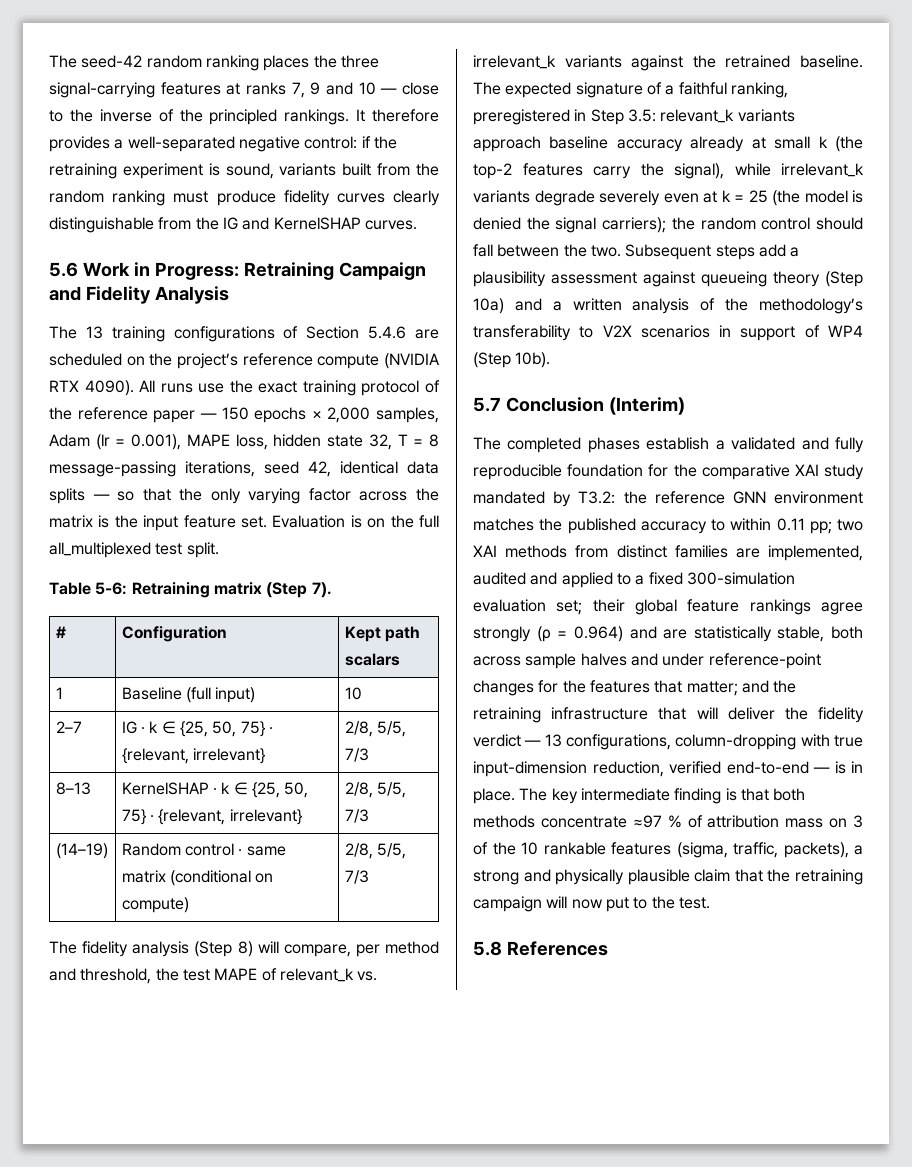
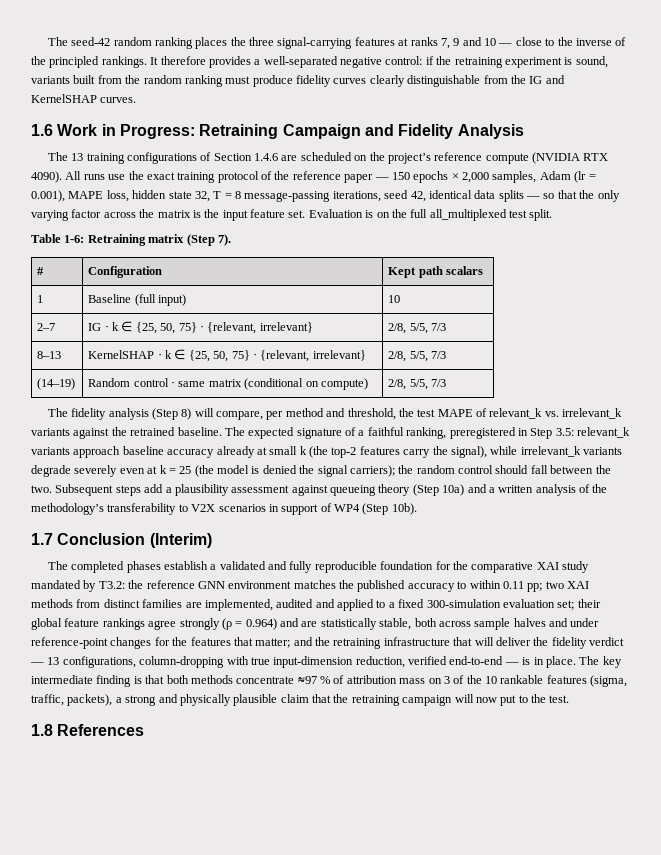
- 5.6 Work in Progress: Retraining Campaign and Fidelity Analysis
+ 1.6 Work in Progress: Retraining Campaign and Fidelity Analysis
- The 13 training configurations of Section 5.4.6 are scheduled on the project’s reference compute (NVIDIA RTX 4090).
+ The 13 training configurations of Section 1.4.6 are scheduled on the project’s reference compute (NVIDIA RTX 4090).
- Table 5-6: Retraining matrix (Step 7).
+ Table 1-6: Retraining matrix (Step 7).
- 5.7 Conclusion (Interim)
+ 1.7 Conclusion (Interim)
- 5.8 References
+ 1.8 References

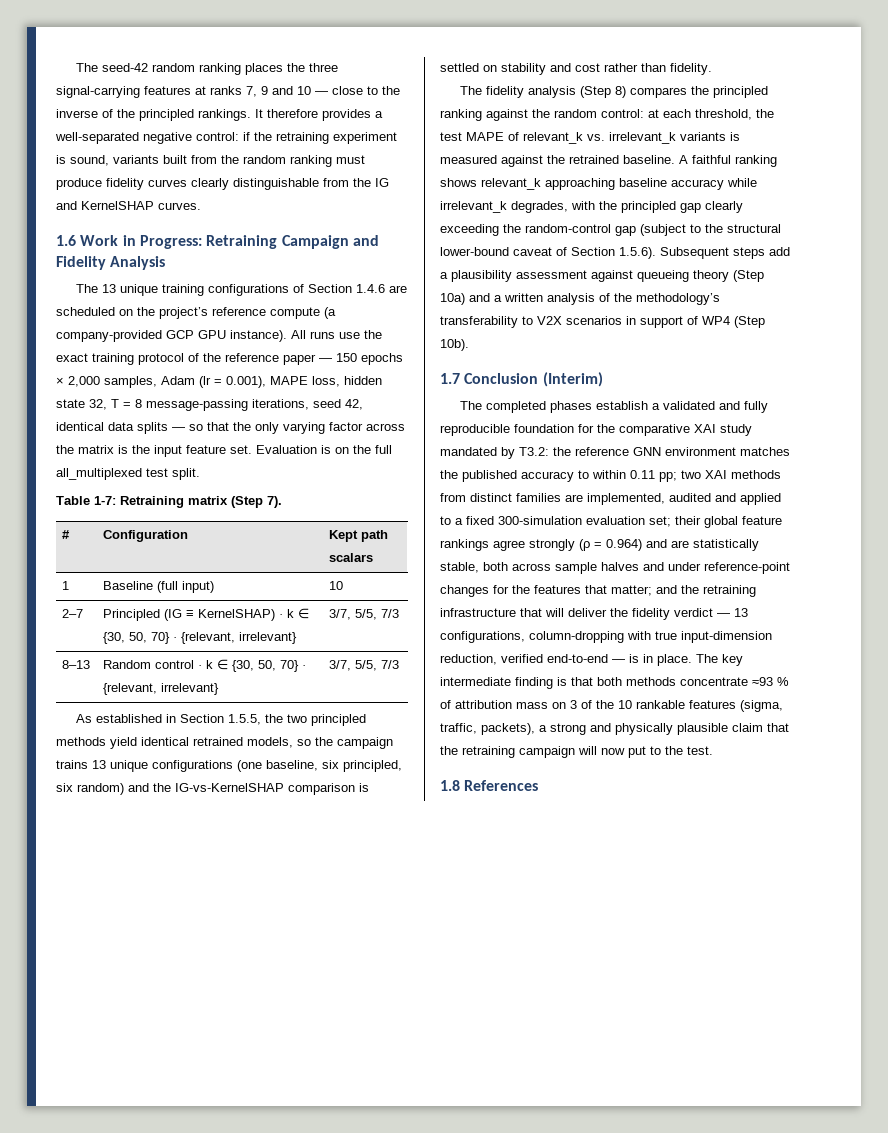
- The 13 training configurations of Section 1.4.6 are scheduled on the project’s reference compute (NVIDIA RTX 4090).
+ The 13 unique training configurations of Section 1.4.6 are scheduled on the project’s reference compute (a company-provided GCP GPU instance).
- Table 1-6: Retraining matrix (Step 7).
+ Table 1-7: Retraining matrix (Step 7).
- 2–7 | IG · k ∈ {25, 50, 75} · {relevant, irrelevant} | 2/8, 5/5, 7/3
+ 2–7 | Principled (IG ≡ KernelSHAP) · k ∈ {30, 50, 70} · {relevant, irrelevant} | 3/7, 5/5, 7/3
- 8–13 | KernelSHAP · k ∈ {25, 50, 75} · {relevant, irrelevant} | 2/8, 5/5, 7/3
- (14–19) | Random control · same matrix (conditional on compute) | 2/8, 5/5, 7/3
+ 8–13 | Random control · k ∈ {30, 50, 70} · {relevant, irrelevant} | 3/7, 5/5, 7/3
+ As established in Section 1.5.5, the two principled methods yield identical retrained models, so the campaign trains 13 unique configurations (one baseline, six principled, six random) and the IG-vs-KernelSHAP comparison is settled on stability and cost rather than fidelity.
- The fidelity analysis (Step 8) will compare, per method and threshold, the test MAPE of relevant_k vs. irrelevant_k variants against the retrained baseline.
+ The fidelity analysis (Step 8) compares the principled ranking against the random control: at each threshold, the test MAPE of relevant_k vs. irrelevant_k variants is measured against the retrained baseline.
- The expected signature of a faithful ranking, preregistered in Step 3.5: relevant_k variants approach baseline accuracy already at small k (the top-2 features carry the signal), while irrelevant_k variants degrade severely even at k = 25 (the model is denied the signal carriers); the random control should fall between the two. Subsequent steps add a plausibility assessment against queueing theory (Step 10a) and a written analysis of the methodology’s transferability to V2X scenarios in support of WP4 (Step 10b).
+ A faithful ranking shows relevant_k approaching baseline accuracy while irrelevant_k degrades, with the principled gap clearly exceeding the random-control gap (subject to the structural lower-bound caveat of Section 1.5.6). Subsequent steps add a plausibility assessment against queueing theory (Step 10a) and a written analysis of the methodology’s transferability to V2X scenarios in support of WP4 (Step 10b).
- The key intermediate finding is that both methods concentrate ≈97 % of attribution mass on 3 of the 10 rankable features (sigma, traffic, packets), a strong and physically plausible claim that the retraining campaign will now put to the test.
+ The key intermediate finding is that both methods concentrate ≈93 % of attribution mass on 3 of the 10 rankable features (sigma, traffic, packets), a strong and physically plausible claim that the retraining campaign will now put to the test.

